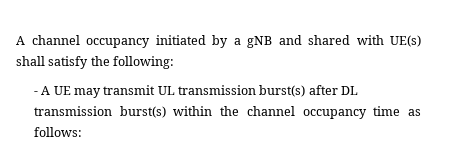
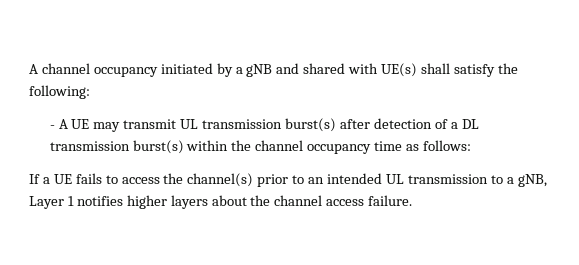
- - A UE may transmit UL transmission burst(s) after DL transmission burst(s) within the channel occupancy time as follows:
+ - A UE may transmit UL transmission burst(s) after detection of a DL transmission burst(s) within the channel occupancy time as follows:
+ If a UE fails to access the channel(s) prior to an intended UL transmission to a gNB, Layer 1 notifies higher layers about the channel access failure.

